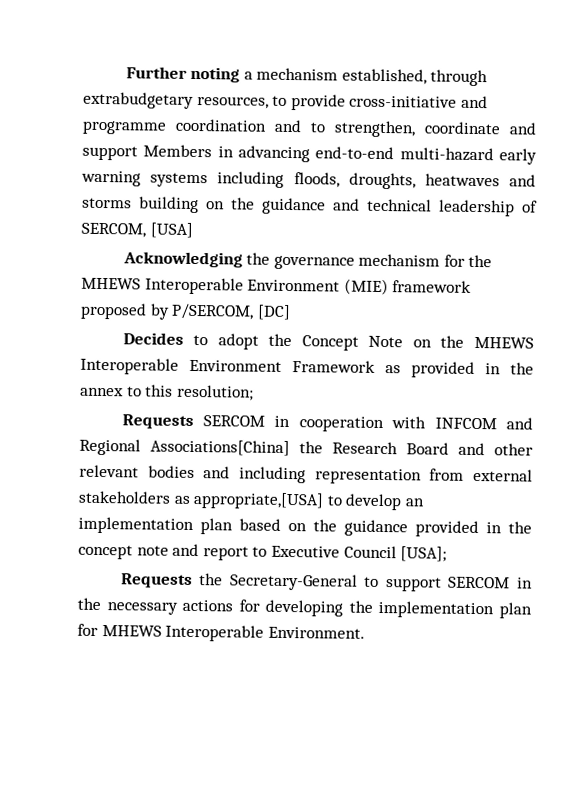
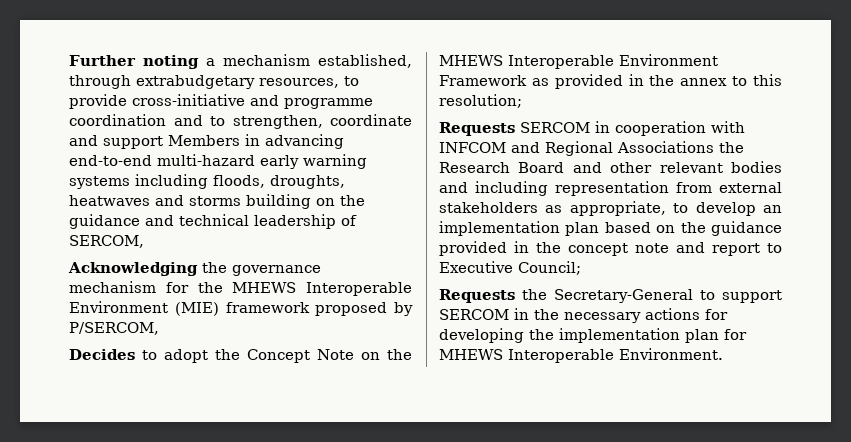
- Further noting a mechanism established, through extrabudgetary resources, to provide cross-initiative and programme coordination and to strengthen, coordinate and support Members in advancing end-to-end multi-hazard early warning systems including floods, droughts, heatwaves and storms building on the guidance and technical leadership of SERCOM, [USA]
+ Further noting a mechanism established, through extrabudgetary resources, to provide cross-initiative and programme coordination and to strengthen, coordinate and support Members in advancing end-to-end multi-hazard early warning systems including floods, droughts, heatwaves and storms building on the guidance and technical leadership of SERCOM,
- Acknowledging the governance mechanism for the MHEWS Interoperable Environment (MIE) framework proposed by P/SERCOM, [DC]
+ Acknowledging the governance mechanism for the MHEWS Interoperable Environment (MIE) framework proposed by P/SERCOM,
- Requests SERCOM in cooperation with INFCOM and Regional Associations[China] the Research Board and other relevant bodies and including representation from external stakeholders as appropriate,[USA] to develop an implementation plan based on the guidance provided in the concept note and report to Executive Council [USA];
+ Requests SERCOM in cooperation with INFCOM and Regional Associations the Research Board and other relevant bodies and including representation from external stakeholders as appropriate, to develop an implementation plan based on the guidance provided in the concept note and report to Executive Council;

